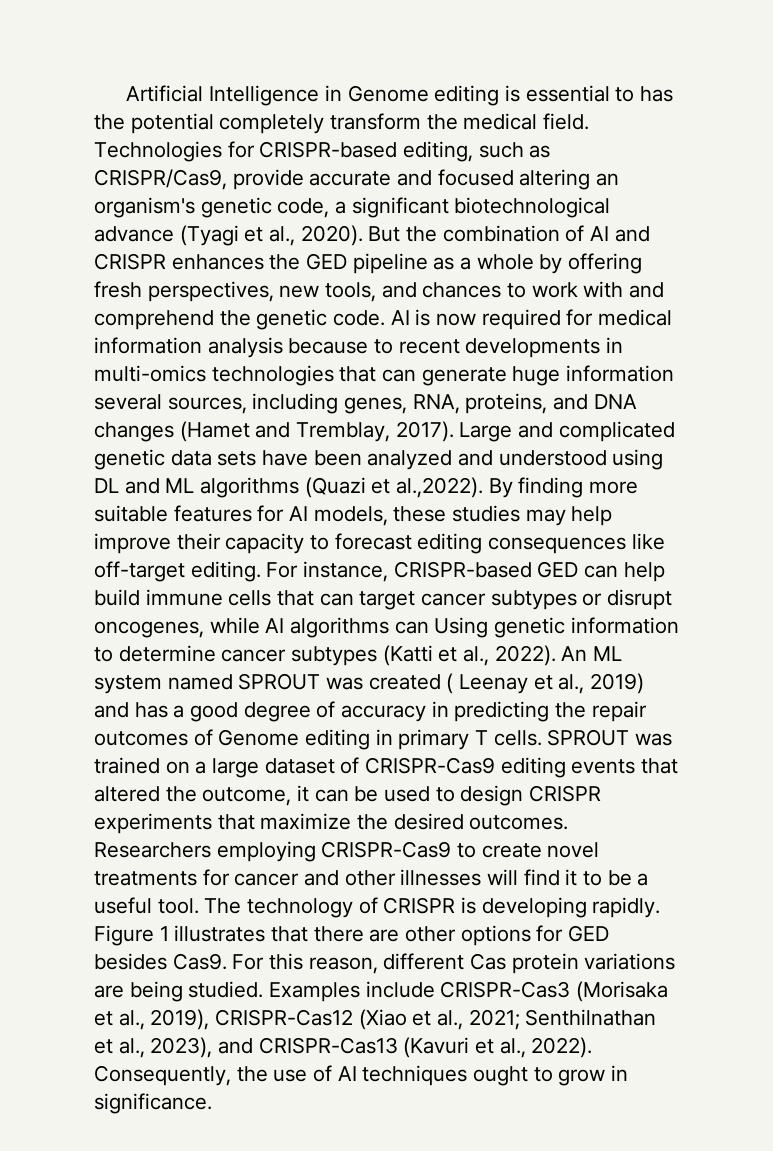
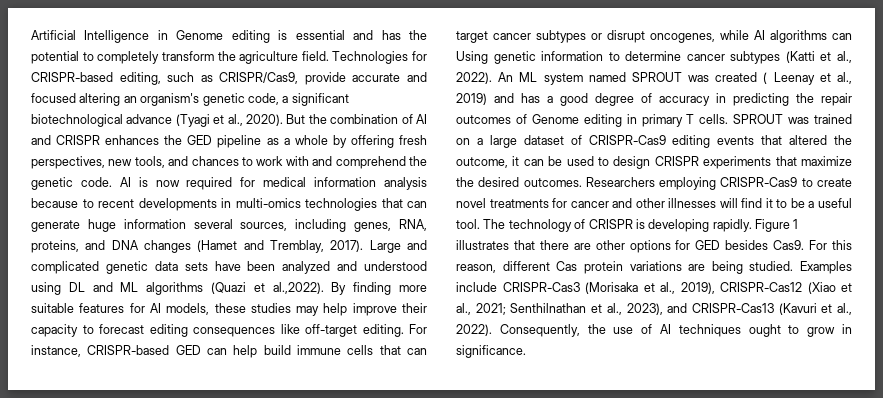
- Artificial Intelligence in Genome editing is essential to has the potential completely transform the medical field.
+ Artificial Intelligence in Genome editing is essential and has the potential to completely transform the agriculture field.

